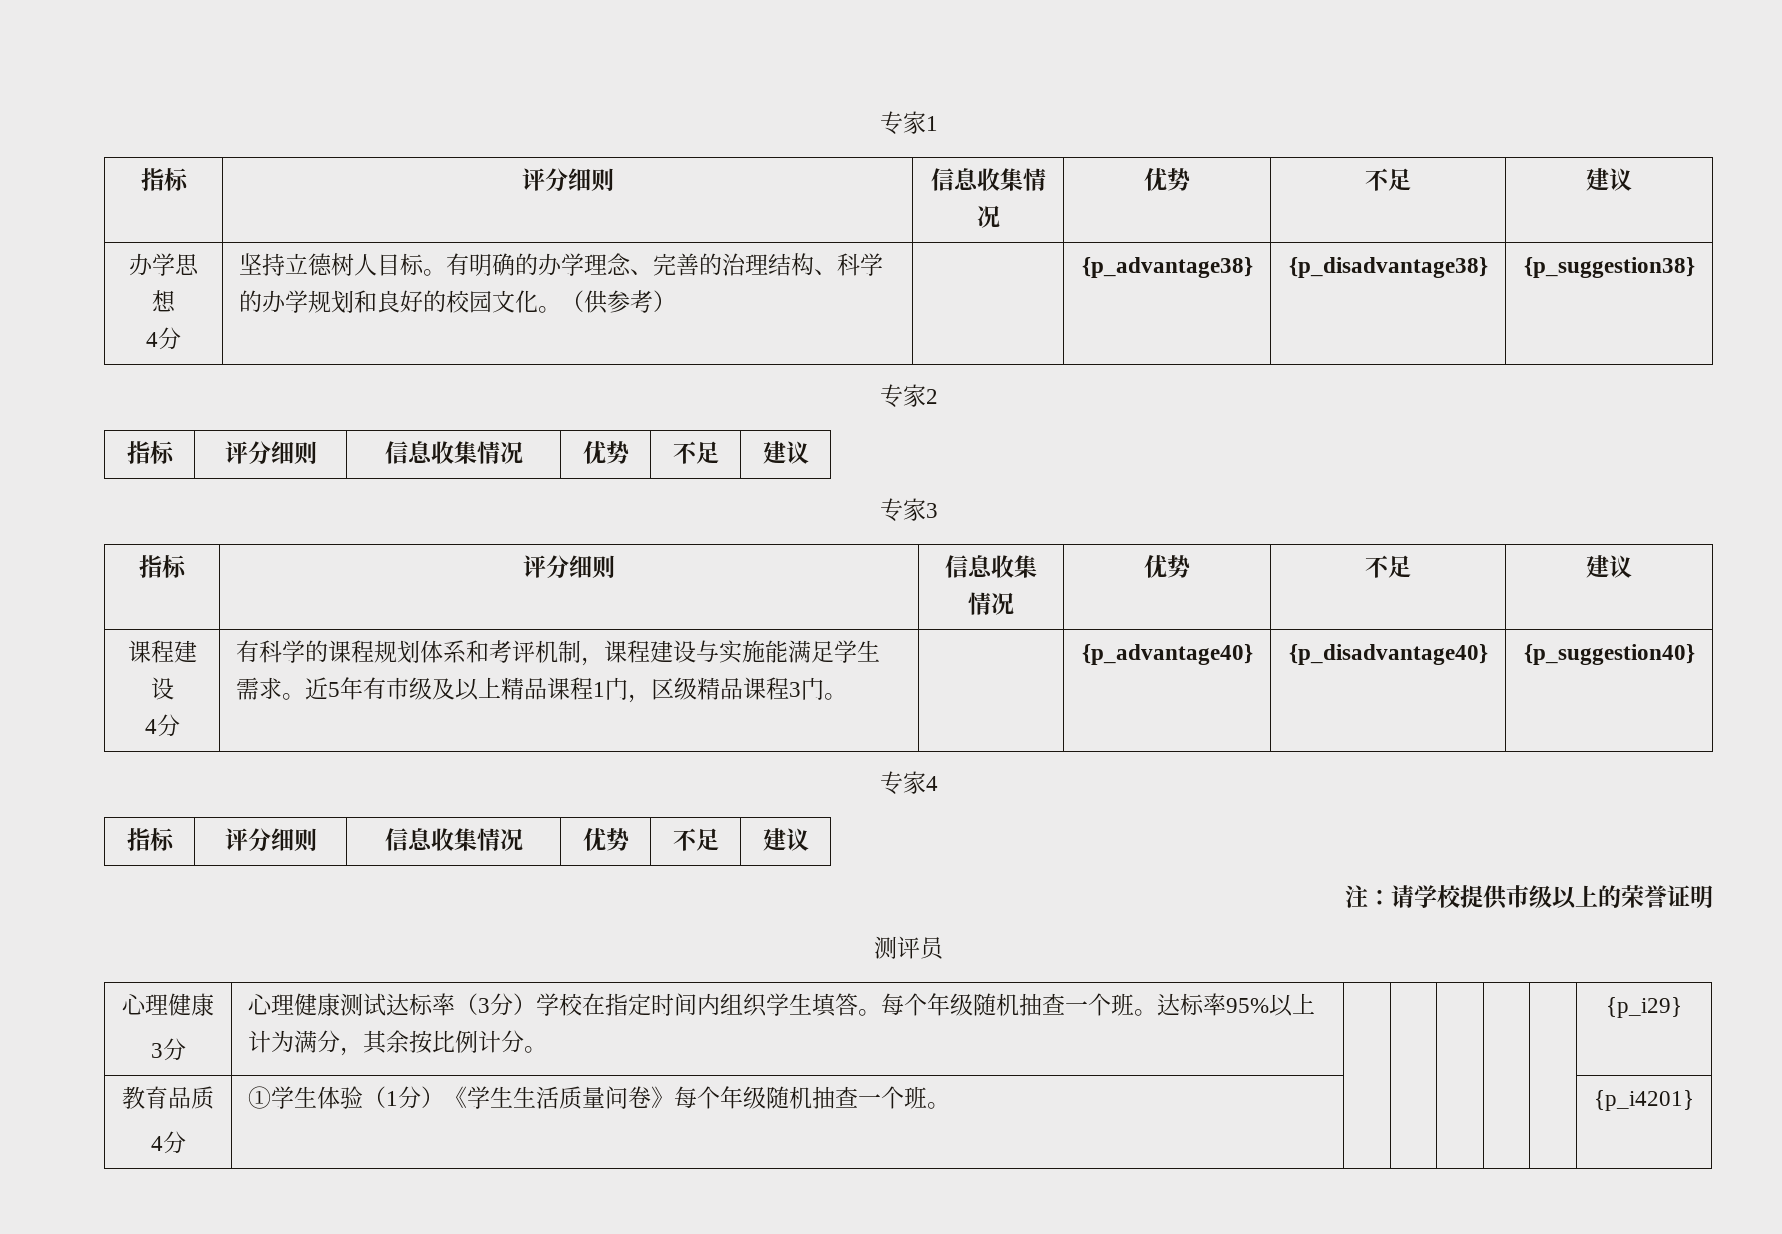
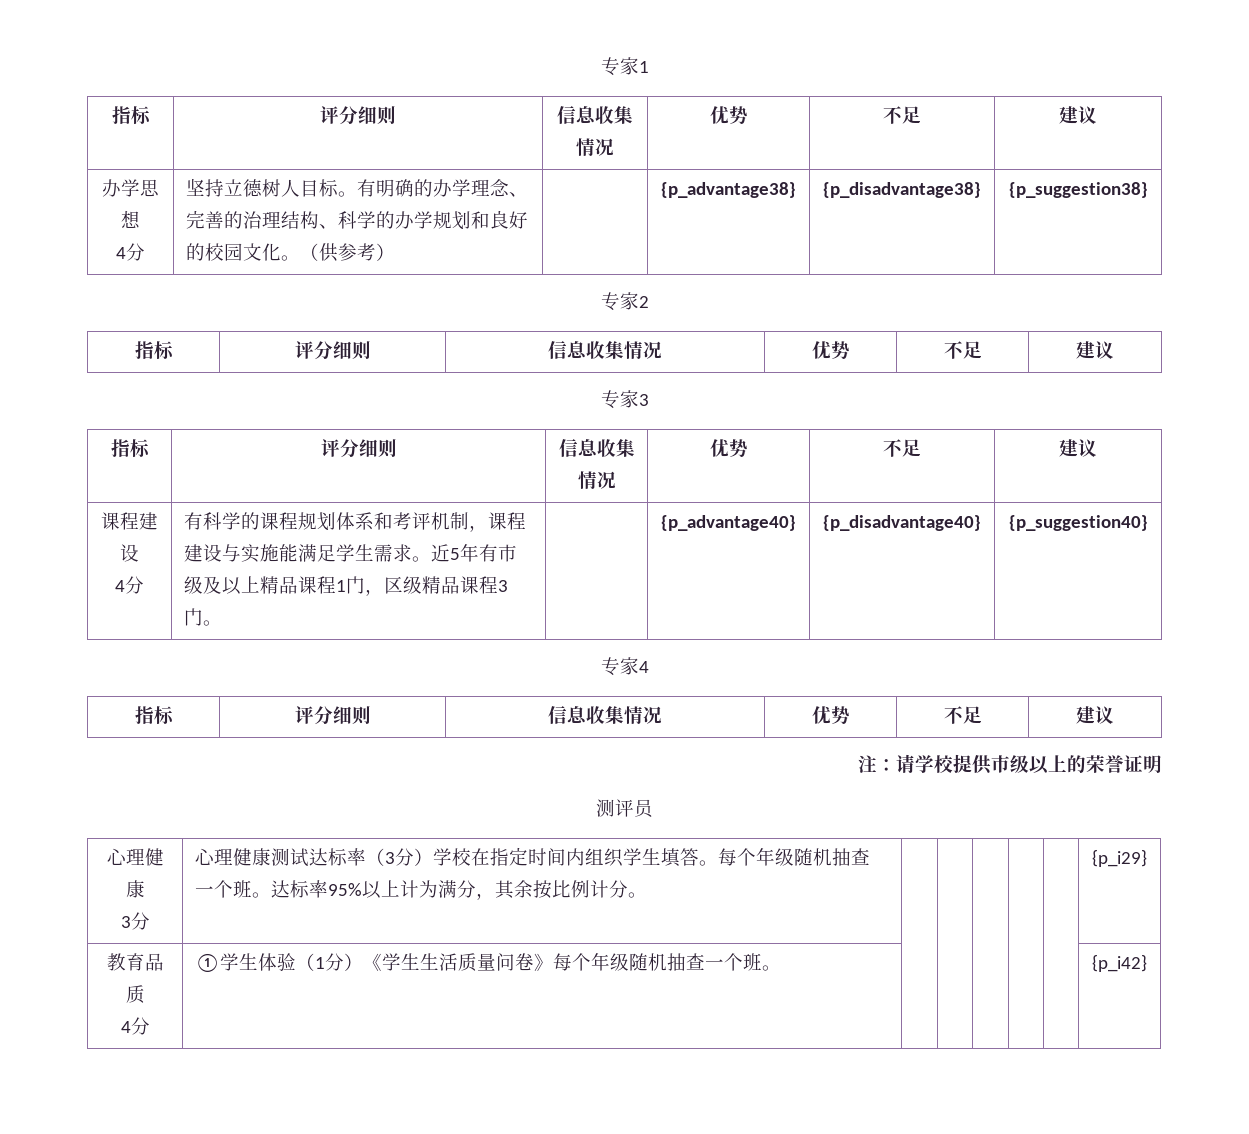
  教育品质
- 4分 | ①学生体验（1分）《学生生活质量问卷》每个年级随机抽查一个班。 | | | | | | {p_i4201}
+ 4分 | ①学生体验（1分）《学生生活质量问卷》每个年级随机抽查一个班。 | | | | | | {p_i42}

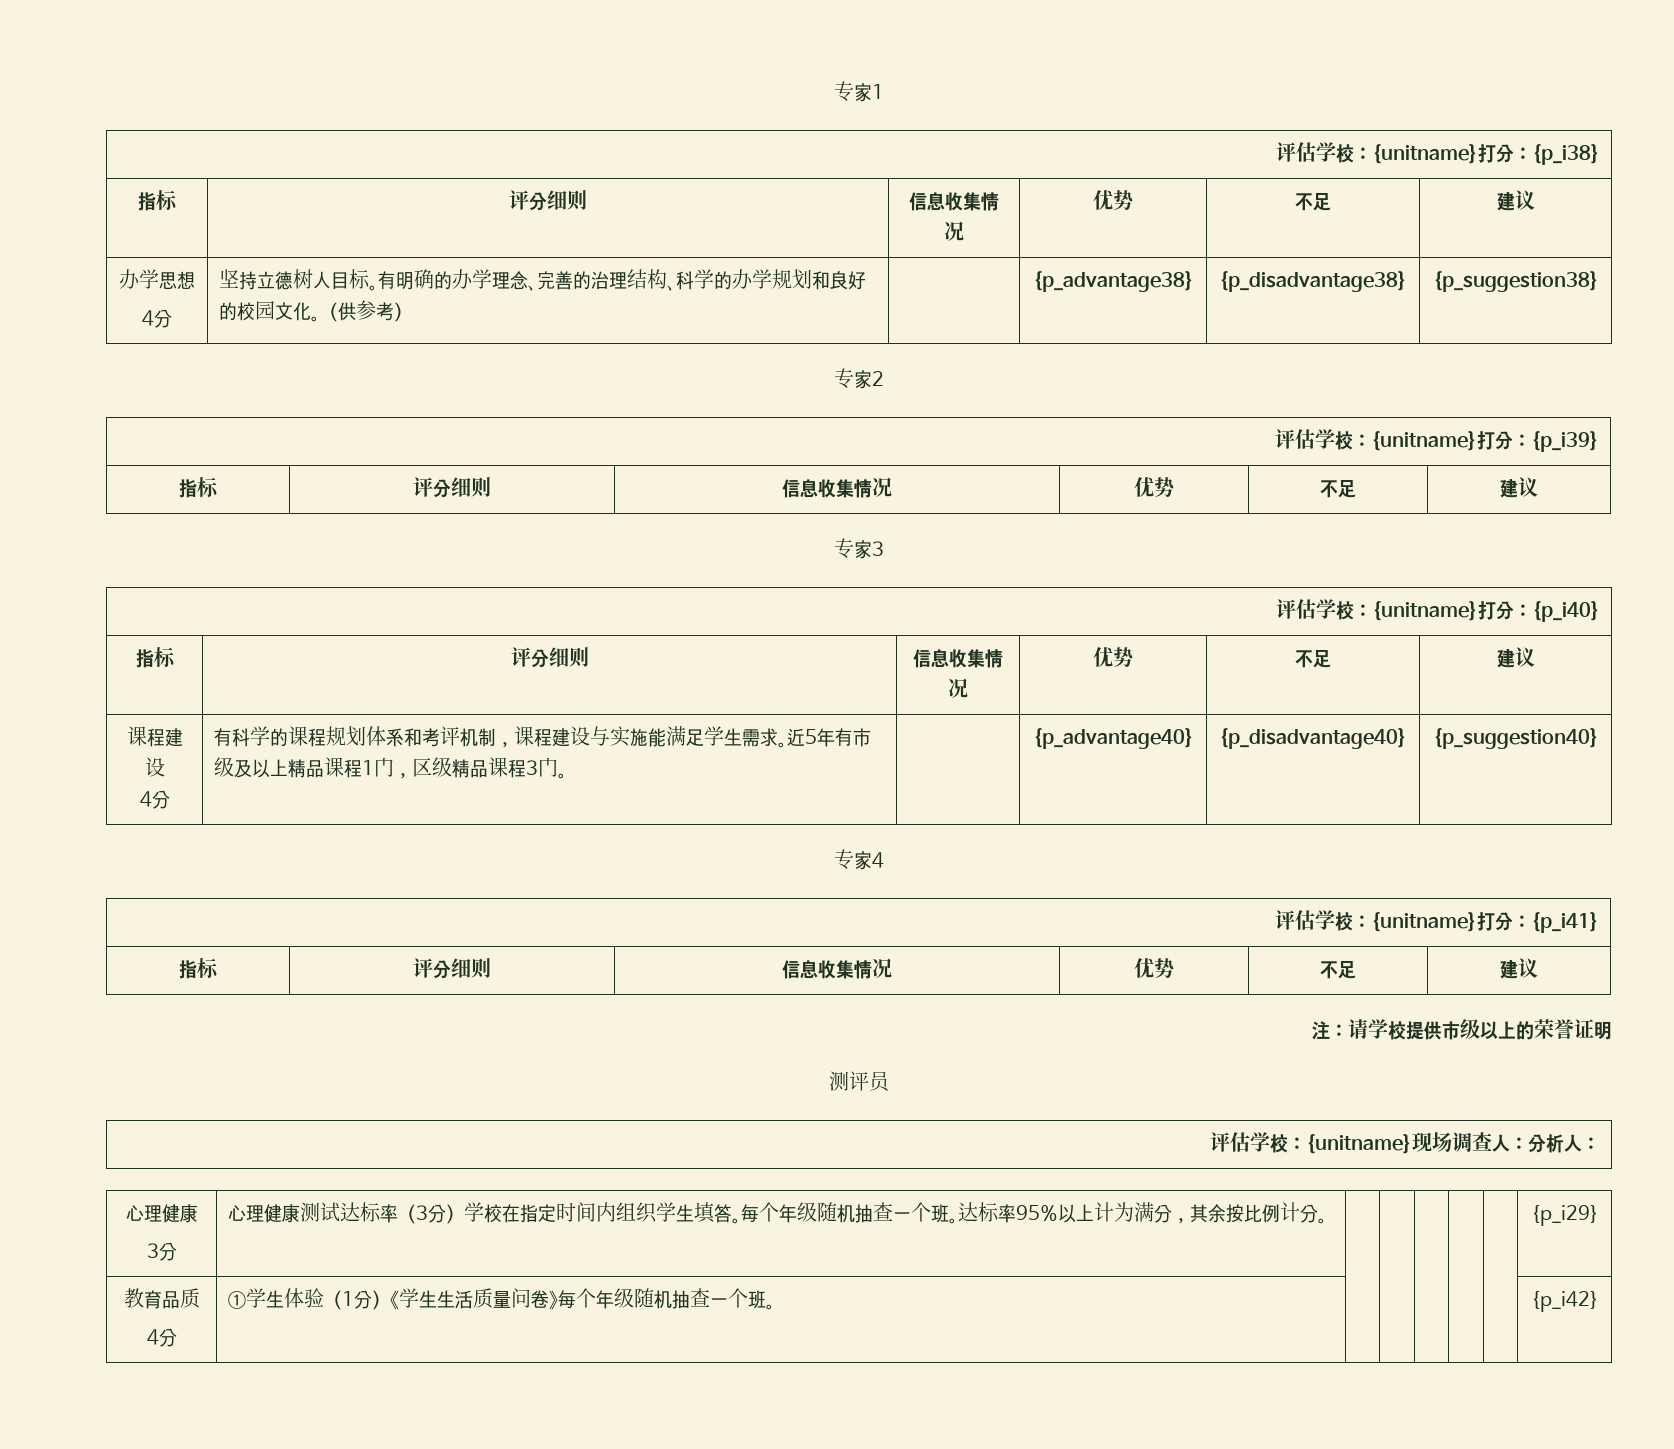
+ 评估学校：{unitname}打分：{p_i38}
+ 评估学校：{unitname}打分：{p_i39}
+ 评估学校：{unitname}打分：{p_i40}
+ 评估学校：{unitname}打分：{p_i41}
+ 评估学校：{unitname}现场调查人：分析人：

